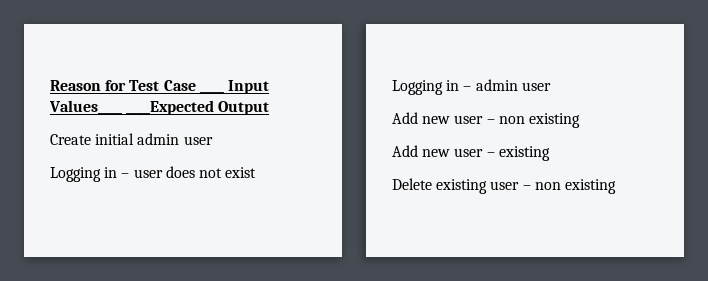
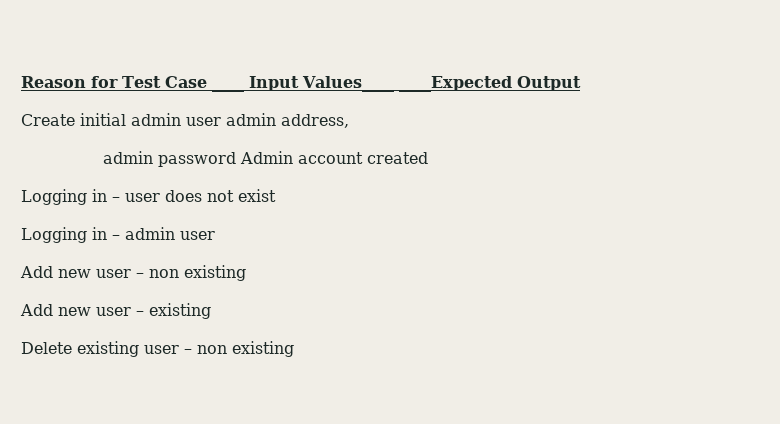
- Create initial admin user
+ Create initial admin user admin address,
+ admin password Admin account created

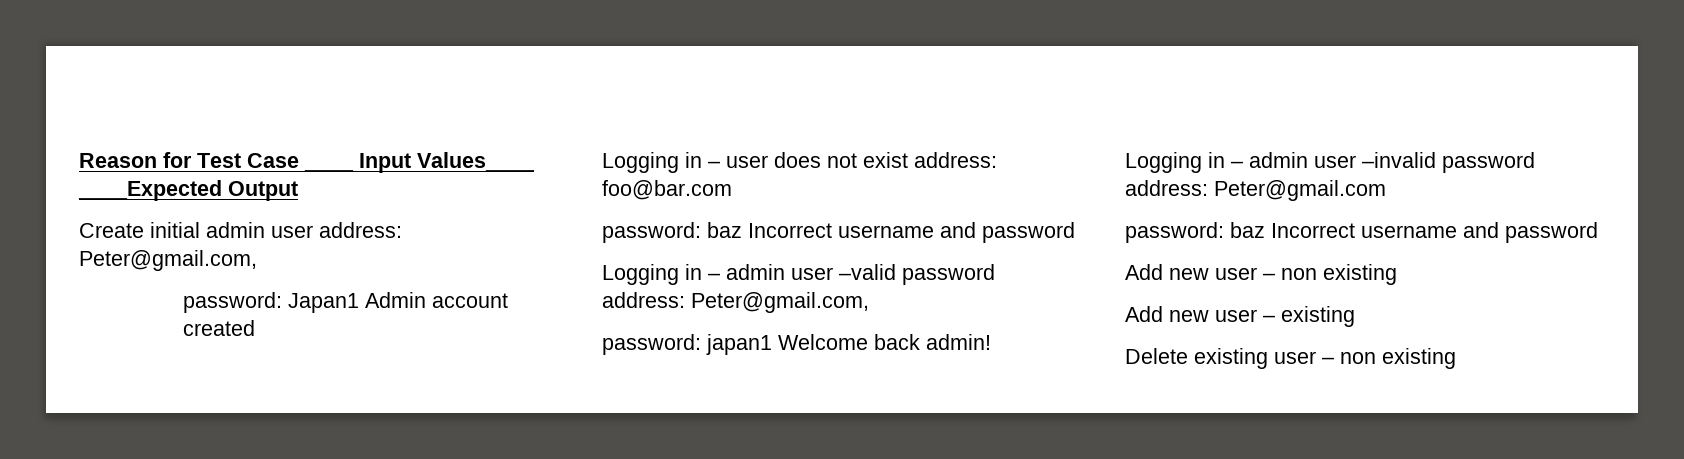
- Create initial admin user admin address,
- admin password Admin account created
+ Create initial admin user address: Peter@gmail.com,
+ password: Japan1 Admin account created
- Logging in – user does not exist
- Logging in – admin user
+ Logging in – user does not exist address: foo@bar.com
+ password: baz Incorrect username and password
+ Logging in – admin user –valid password address: Peter@gmail.com,
+ password: japan1 Welcome back admin!
+ Logging in – admin user –invalid password address: Peter@gmail.com
+ password: baz Incorrect username and password

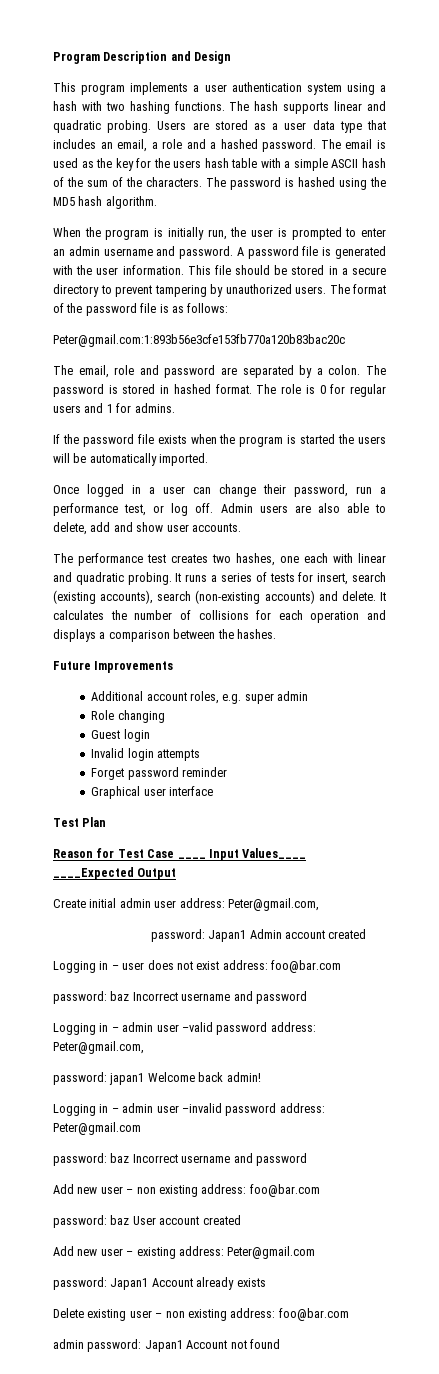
+ Program Description and Design
+ This program implements a user authentication system using a hash with two hashing functions. The hash supports linear and quadratic probing. Users are stored as a user data type that includes an email, a role and a hashed password. The email is used as the key for the users hash table with a simple ASCII hash of the sum of the characters. The password is hashed using the MD5 hash algorithm.
+ When the program is initially run, the user is prompted to enter an admin username and password. A password file is generated with the user information. This file should be stored in a secure directory to prevent tampering by unauthorized users. The format of the password file is as follows:
+ Peter@gmail.com:1:893b56e3cfe153fb770a120b83bac20c
+ The email, role and password are separated by a colon. The password is stored in hashed format. The role is 0 for regular users and 1 for admins.
+ If the password file exists when the program is started the users will be automatically imported.
+ Once logged in a user can change their password, run a performance test, or log off. Admin users are also able to delete, add and show user accounts.
+ The performance test creates two hashes, one each with linear and quadratic probing. It runs a series of tests for insert, search (existing accounts), search (non-existing accounts) and delete. It calculates the number of collisions for each operation and displays a comparison between the hashes.
+ Future Improvements
+ Additional account roles, e.g. super admin
+ Role changing
+ Guest login
+ Invalid login attempts
+ Forget password reminder
+ Graphical user interface
+ Test Plan
- Add new user – non existing
+ Add new user – non existing address: foo@bar.com
+ password: baz User account created
- Add new user – existing
+ Add new user – existing address: Peter@gmail.com
+ password: Japan1 Account already exists
- Delete existing user – non existing
+ Delete existing user – non existing address: foo@bar.com
+ admin password: Japan1 Account not found

